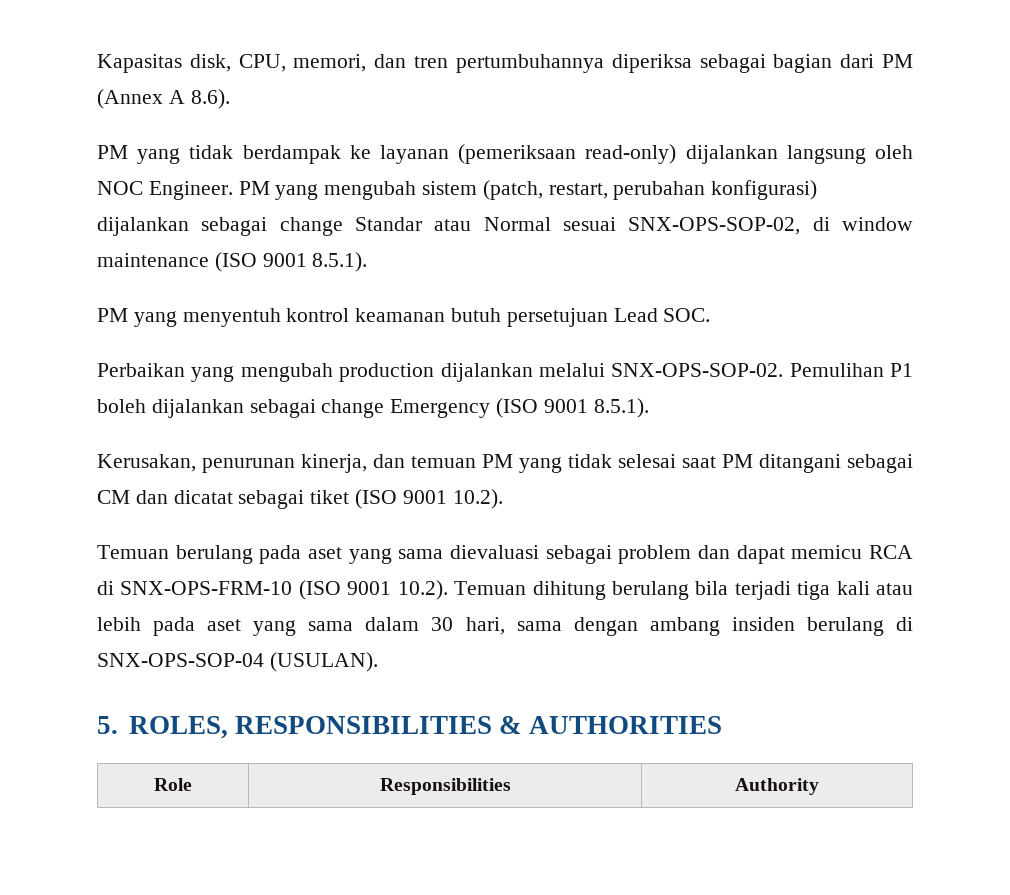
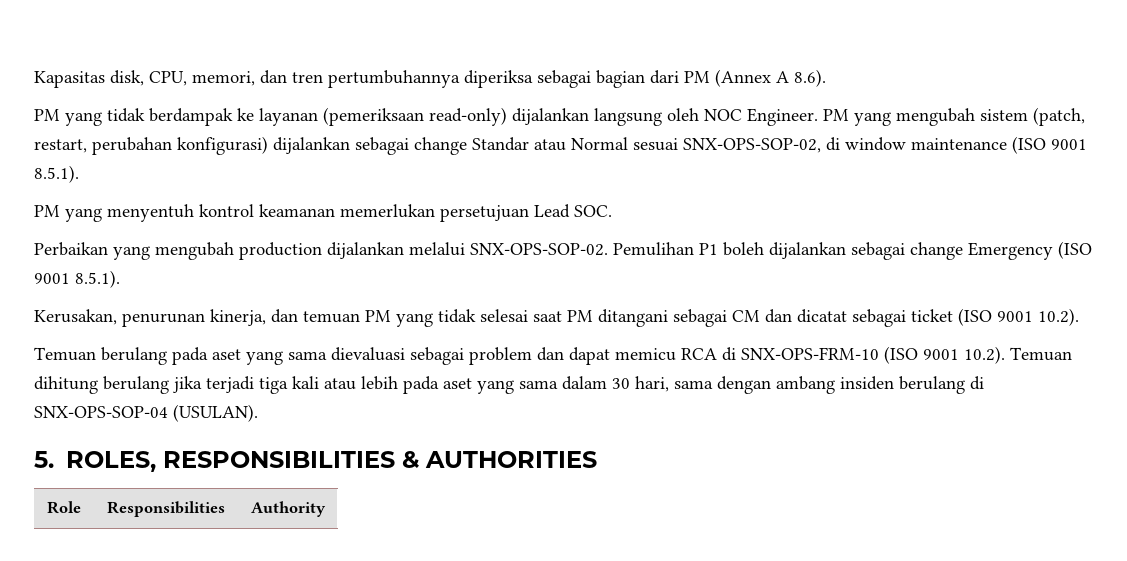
- PM yang menyentuh kontrol keamanan butuh persetujuan Lead SOC.
+ PM yang menyentuh kontrol keamanan memerlukan persetujuan Lead SOC.
- Kerusakan, penurunan kinerja, dan temuan PM yang tidak selesai saat PM ditangani sebagai CM dan dicatat sebagai tiket (ISO 9001 10.2).
+ Kerusakan, penurunan kinerja, dan temuan PM yang tidak selesai saat PM ditangani sebagai CM dan dicatat sebagai ticket (ISO 9001 10.2).
- Temuan berulang pada aset yang sama dievaluasi sebagai problem dan dapat memicu RCA di SNX-OPS-FRM-10 (ISO 9001 10.2). Temuan dihitung berulang bila terjadi tiga kali atau lebih pada aset yang sama dalam 30 hari, sama dengan ambang insiden berulang di SNX-OPS-SOP-04 (USULAN).
+ Temuan berulang pada aset yang sama dievaluasi sebagai problem dan dapat memicu RCA di SNX-OPS-FRM-10 (ISO 9001 10.2). Temuan dihitung berulang jika terjadi tiga kali atau lebih pada aset yang sama dalam 30 hari, sama dengan ambang insiden berulang di SNX-OPS-SOP-04 (USULAN).

